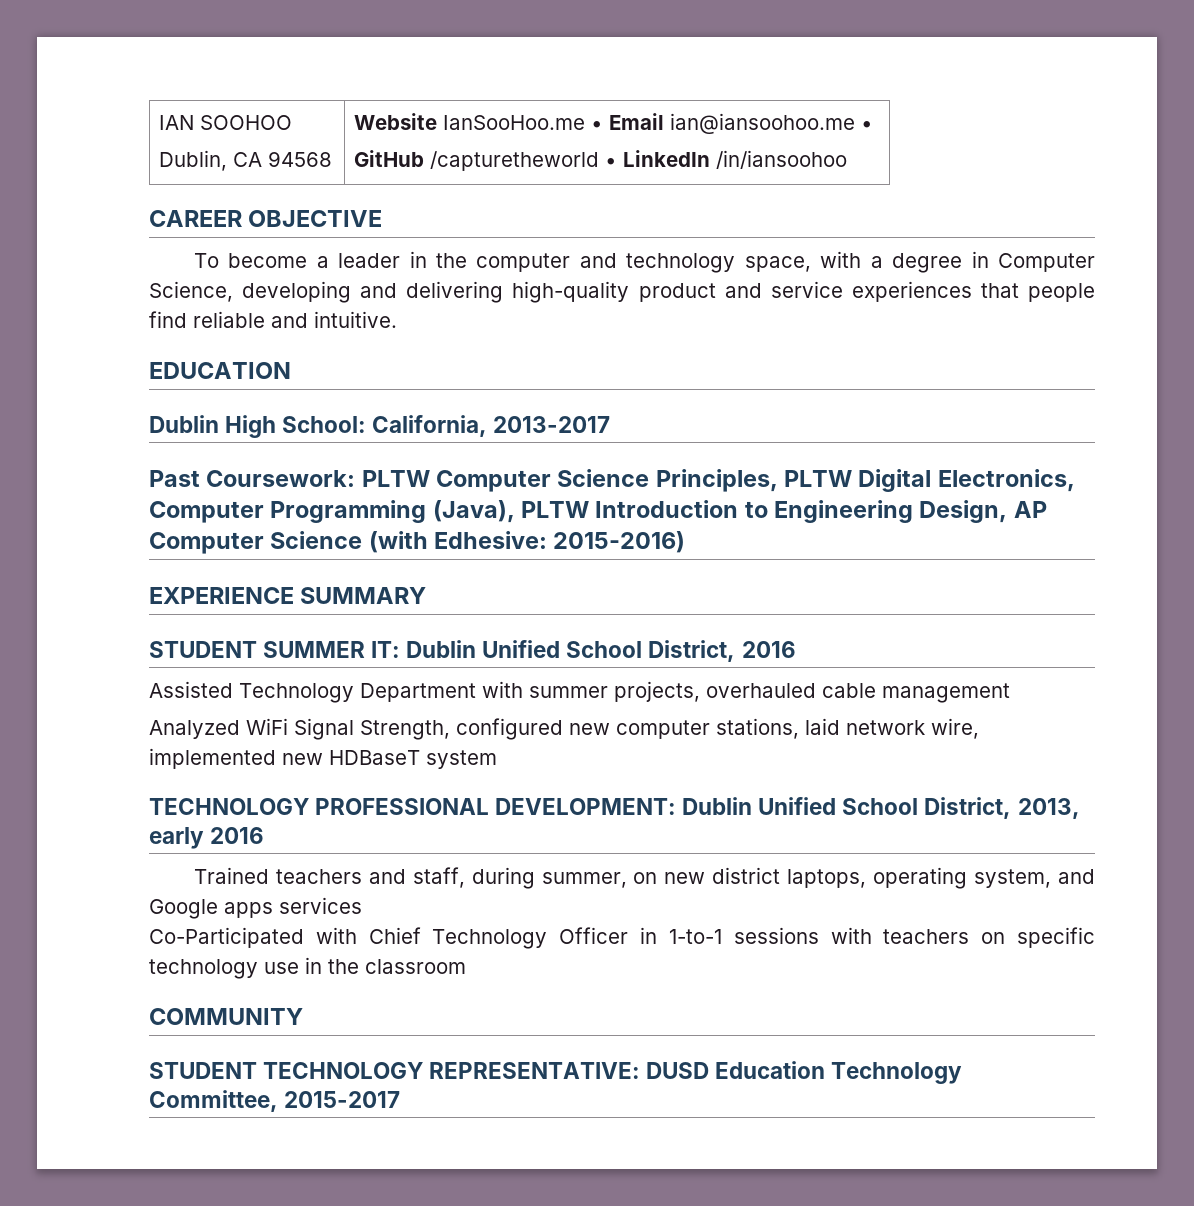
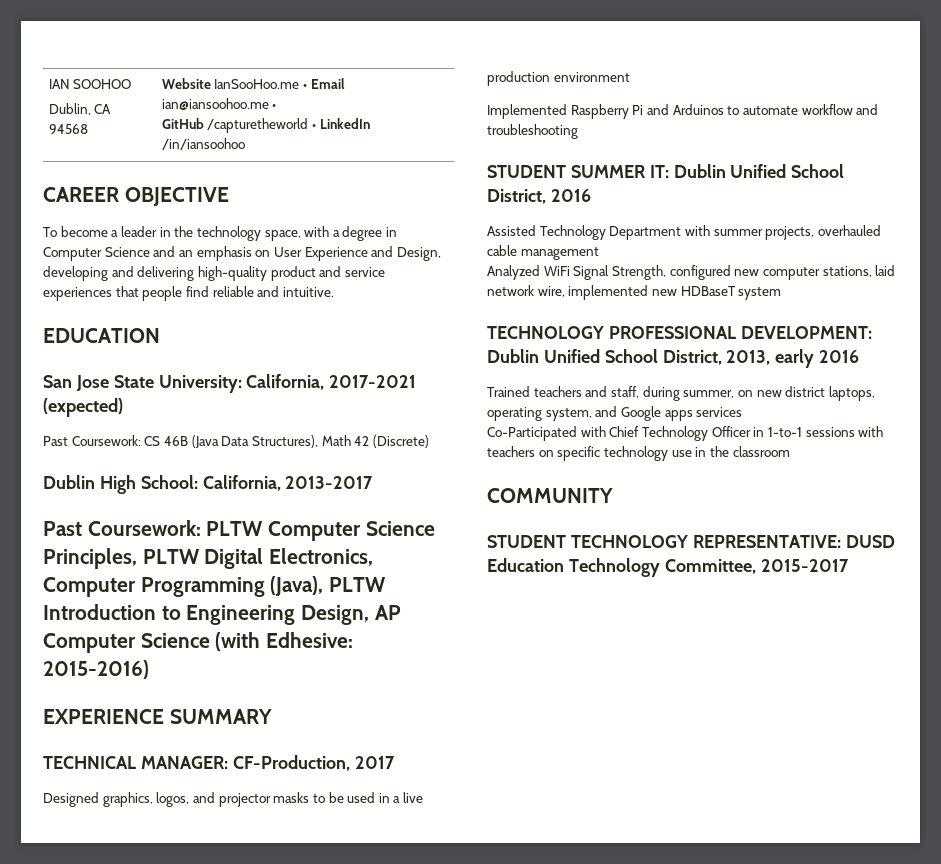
- To become a leader in the computer and technology space, with a degree in Computer Science, developing and delivering high-quality product and service experiences that people find reliable and intuitive.
+ To become a leader in the technology space, with a degree in Computer Science and an emphasis on User Experience and Design, developing and delivering high-quality product and service experiences that people find reliable and intuitive.
+ San Jose State University: California, 2017-2021 (expected)
+ Past Coursework: CS 46B (Java Data Structures), Math 42 (Discrete)
+ TECHNICAL MANAGER: CF-Production, 2017
+ Designed graphics, logos, and projector masks to be used in a live production environment
+ Implemented Raspberry Pi and Arduinos to automate workflow and troubleshooting

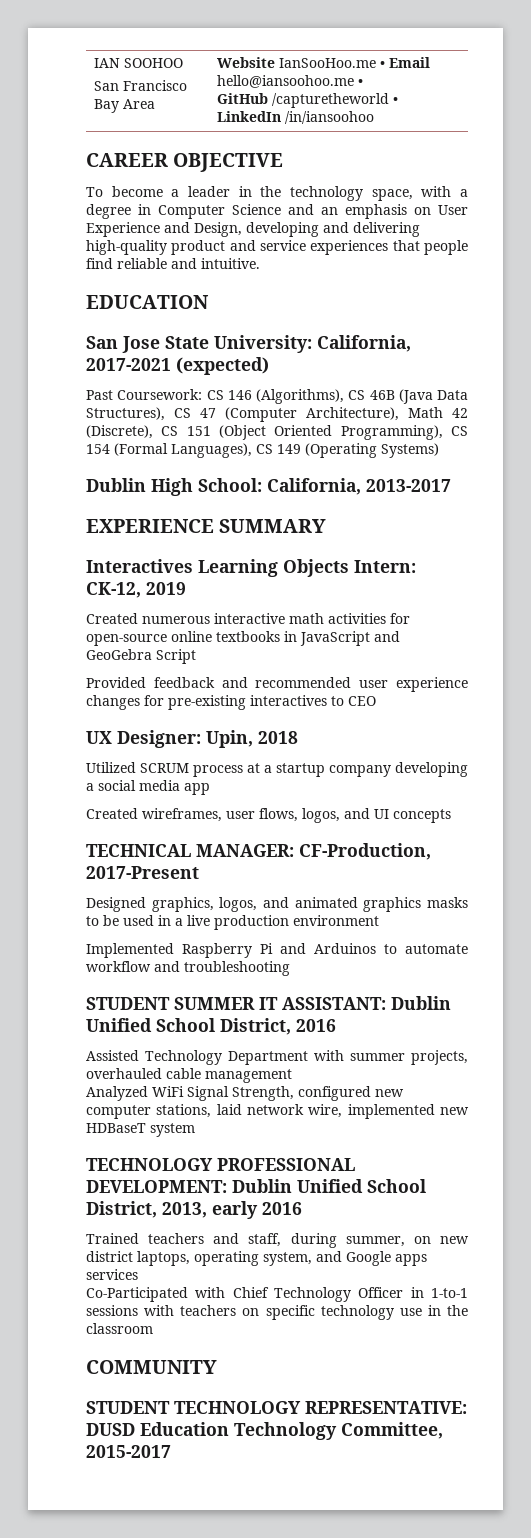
  IAN SOOHOO
- Dublin, CA 94568 | Website IanSooHoo.me • Email ian@iansoohoo.me •
+ San Francisco Bay Area | Website IanSooHoo.me • Email hello@iansoohoo.me •
- Past Coursework: CS 46B (Java Data Structures), Math 42 (Discrete)
+ Past Coursework: CS 146 (Algorithms), CS 46B (Java Data Structures), CS 47 (Computer Architecture), Math 42 (Discrete), CS 151 (Object Oriented Programming), CS 154 (Formal Languages), CS 149 (Operating Systems)
- Past Coursework: PLTW Computer Science Principles, PLTW Digital Electronics, Computer Programming (Java), PLTW Introduction to Engineering Design, AP Computer Science (with Edhesive: 2015-2016)
  EXPERIENCE SUMMARY
+ Interactives Learning Objects Intern: CK-12, 2019
+ Created numerous interactive math activities for open-source online textbooks in JavaScript and GeoGebra Script
+ Provided feedback and recommended user experience changes for pre-existing interactives to CEO
+ UX Designer: Upin, 2018
+ Utilized SCRUM process at a startup company developing a social media app
+ Created wireframes, user flows, logos, and UI concepts
- TECHNICAL MANAGER: CF-Production, 2017
+ TECHNICAL MANAGER: CF-Production, 2017-Present
- Designed graphics, logos, and projector masks to be used in a live production environment
+ Designed graphics, logos, and animated graphics masks to be used in a live production environment
- STUDENT SUMMER IT: Dublin Unified School District, 2016
+ STUDENT SUMMER IT ASSISTANT: Dublin Unified School District, 2016

